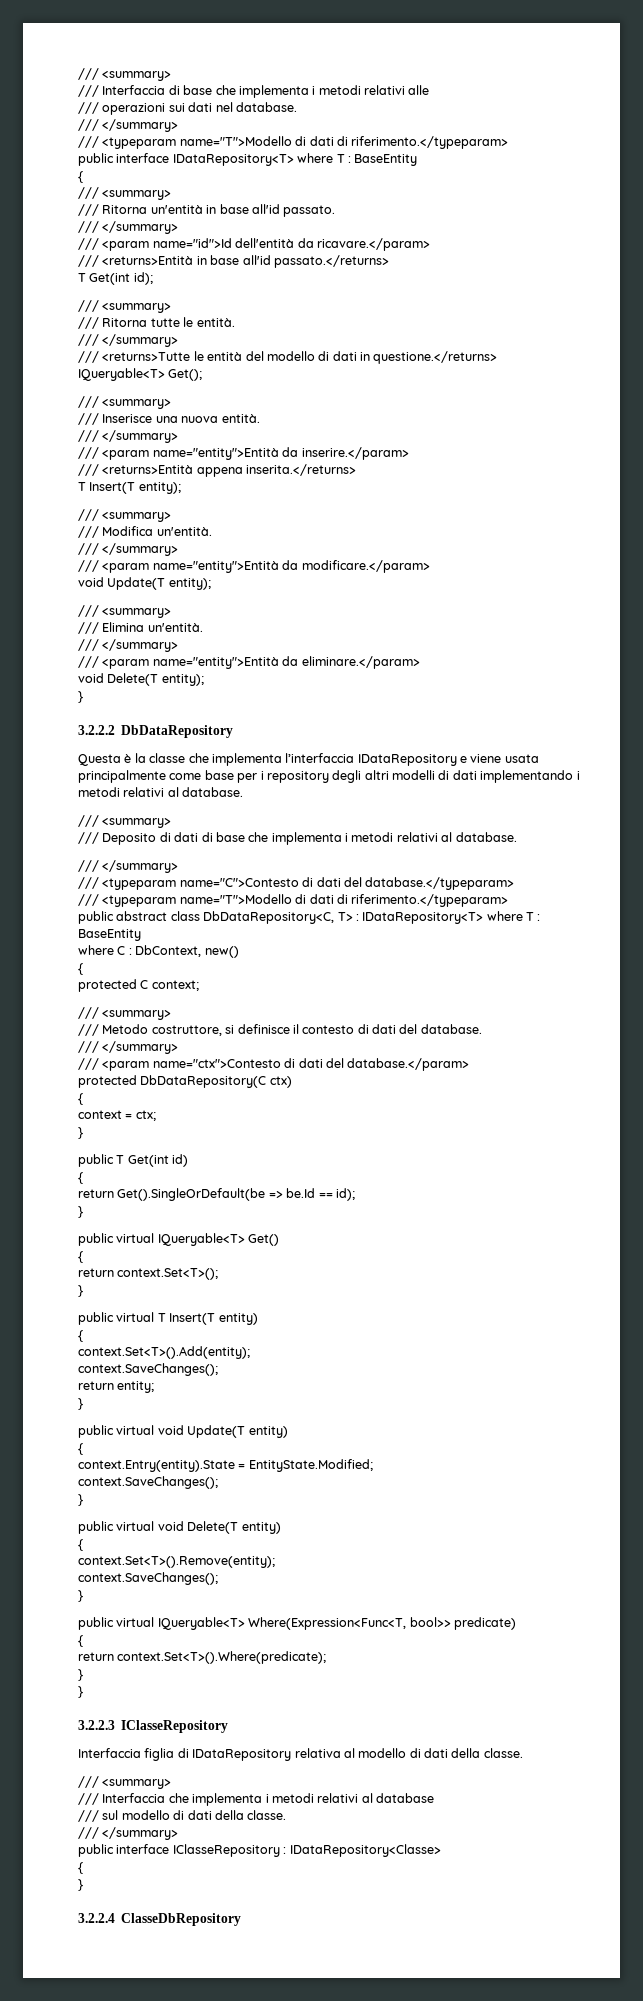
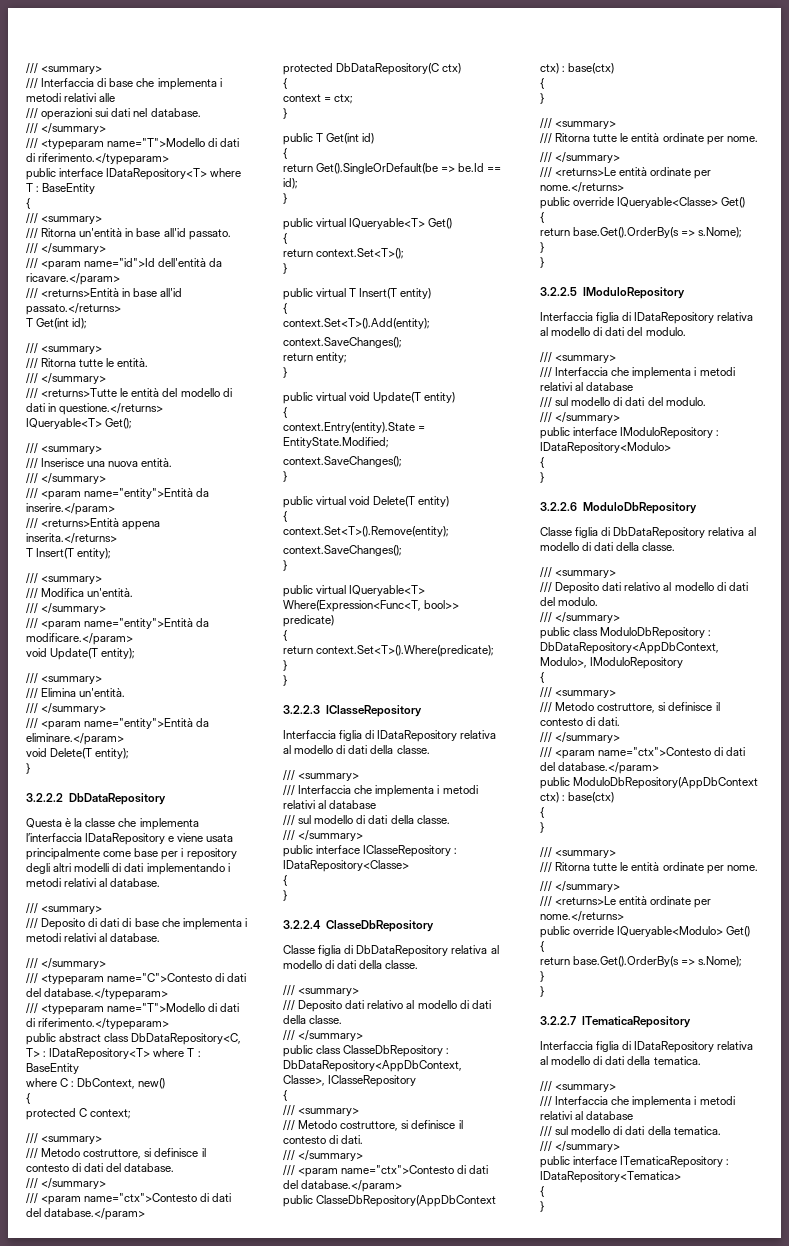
  3.2.2.4 ClasseDbRepository
+ Classe figlia di DbDataRepository relativa al modello di dati della classe.
+ /// <summary>
+ /// Deposito dati relativo al modello di dati della classe.
+ /// </summary>
+ public class ClasseDbRepository : DbDataRepository<AppDbContext, Classe>, IClasseRepository
+ {
+ /// <summary>
+ /// Metodo costruttore, si definisce il contesto di dati.
+ /// </summary>
+ /// <param name="ctx">Contesto di dati del database.</param>
+ public ClasseDbRepository(AppDbContext ctx) : base(ctx)
+ {
+ }
+ /// <summary>
+ /// Ritorna tutte le entità ordinate per nome.
+ /// </summary>
+ /// <returns>Le entità ordinate per nome.</returns>
+ public override IQueryable<Classe> Get()
+ {
+ return base.Get().OrderBy(s => s.Nome);
+ }
+ }
+ 3.2.2.5 IModuloRepository
+ Interfaccia figlia di IDataRepository relativa al modello di dati del modulo.
+ /// <summary>
+ /// Interfaccia che implementa i metodi relativi al database
+ /// sul modello di dati del modulo.
+ /// </summary>
+ public interface IModuloRepository : IDataRepository<Modulo>
+ {
+ }
+ 3.2.2.6 ModuloDbRepository
+ Classe figlia di DbDataRepository relativa al modello di dati della classe.
+ /// <summary>
+ /// Deposito dati relativo al modello di dati del modulo.
+ /// </summary>
+ public class ModuloDbRepository : DbDataRepository<AppDbContext, Modulo>, IModuloRepository
+ {
+ /// <summary>
+ /// Metodo costruttore, si definisce il contesto di dati.
+ /// </summary>
+ /// <param name="ctx">Contesto di dati del database.</param>
+ public ModuloDbRepository(AppDbContext ctx) : base(ctx)
+ {
+ }
+ /// <summary>
+ /// Ritorna tutte le entità ordinate per nome.
+ /// </summary>
+ /// <returns>Le entità ordinate per nome.</returns>
+ public override IQueryable<Modulo> Get()
+ {
+ return base.Get().OrderBy(s => s.Nome);
+ }
+ }
+ 3.2.2.7 ITematicaRepository
+ Interfaccia figlia di IDataRepository relativa al modello di dati della tematica.
+ /// <summary>
+ /// Interfaccia che implementa i metodi relativi al database
+ /// sul modello di dati della tematica.
+ /// </summary>
+ public interface ITematicaRepository : IDataRepository<Tematica>
+ {
+ }

